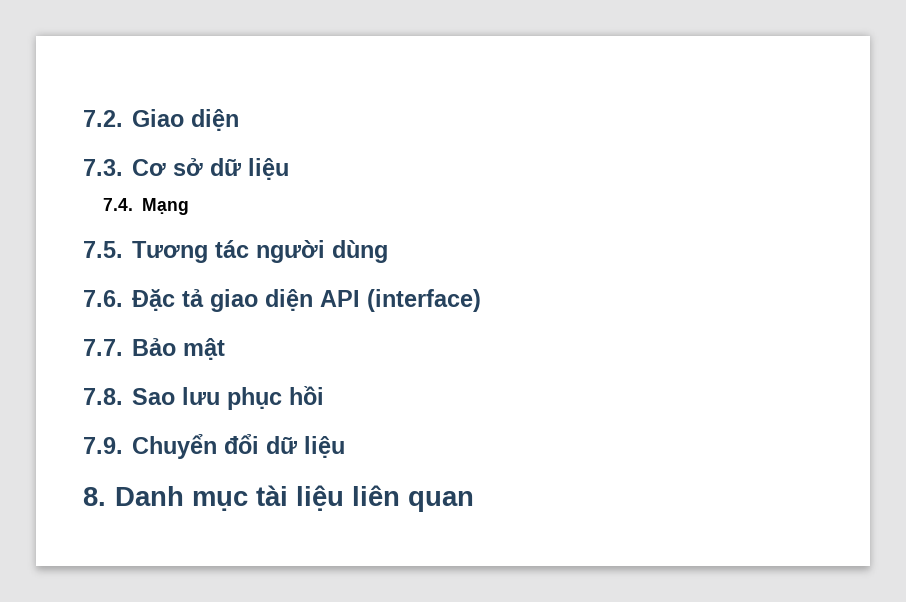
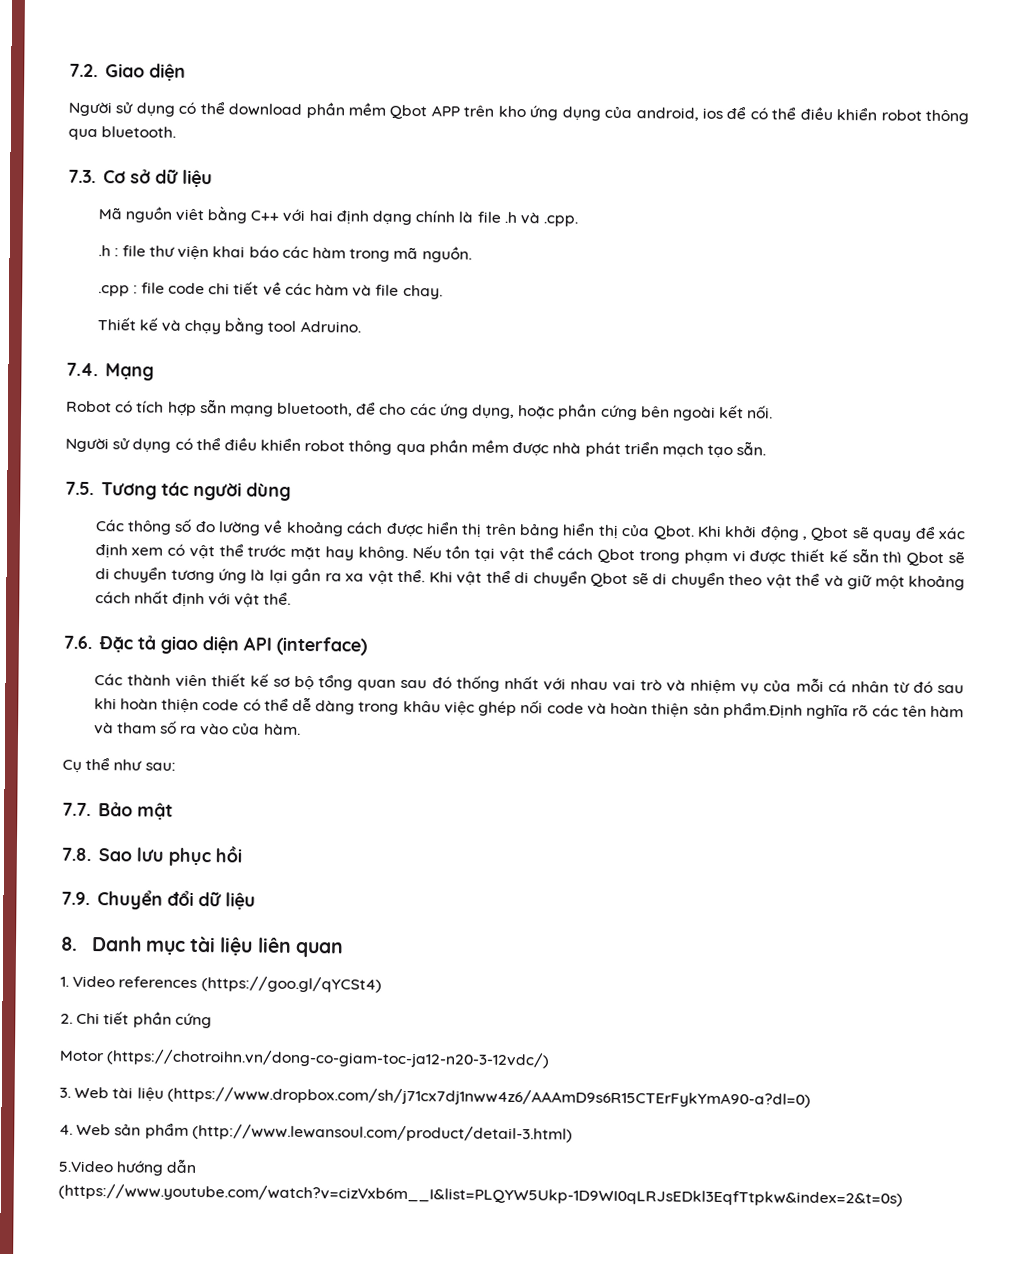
+ Người sử dụng có thể download phần mềm Qbot APP trên kho ứng dụng của android, ios để có thể điều khiển robot thông qua bluetooth.
+ Mã nguồn viêt bằng C++ với hai định dạng chính là file .h và .cpp.
+ .h : file thư viện khai báo các hàm trong mã nguồn.
+ .cpp : file code chi tiết về các hàm và file chay.
+ Thiết kế và chạy bằng tool Adruino.
  7.4. Mạng
+ Robot có tích hợp sẵn mạng bluetooth, để cho các ứng dụng, hoặc phần cứng bên ngoài kết nối.
+ Người sử dụng có thể điều khiển robot thông qua phần mềm được nhà phát triển mạch tạo sẵn.
+ Các thông số đo lường về khoảng cách được hiển thị trên bảng hiển thị của Qbot. Khi khởi động , Qbot sẽ quay để xác định xem có vật thể trước mặt hay không. Nếu tồn tại vật thể cách Qbot trong phạm vi được thiết kế sẵn thì Qbot sẽ di chuyển tương ứng là lại gần ra xa vật thể. Khi vật thể di chuyển Qbot sẽ di chuyển theo vật thể và giữ một khoảng cách nhất định với vật thể.
+ Các thành viên thiết kế sơ bộ tổng quan sau đó thống nhất với nhau vai trò và nhiệm vụ của mỗi cá nhân từ đó sau khi hoàn thiện code có thể dễ dàng trong khâu việc ghép nối code và hoàn thiện sản phẩm.Định nghĩa rõ các tên hàm và tham số ra vào của hàm.
+ Cụ thể như sau:
+ 1. Video references (https://goo.gl/qYCSt4)
+ 2. Chi tiết phần cứng
+ Motor (https://chotroihn.vn/dong-co-giam-toc-ja12-n20-3-12vdc/)
+ 3. Web tài liệu (https://www.dropbox.com/sh/j71cx7dj1nww4z6/AAAmD9s6R15CTErFykYmA90-a?dl=0)
+ 4. Web sản phẩm (http://www.lewansoul.com/product/detail-3.html)
+ 5.Video hướng dẫn (https://www.youtube.com/watch?v=cizVxb6m__I&list=PLQYW5Ukp-1D9WI0qLRJsEDkl3EqfTtpkw&index=2&t=0s)

